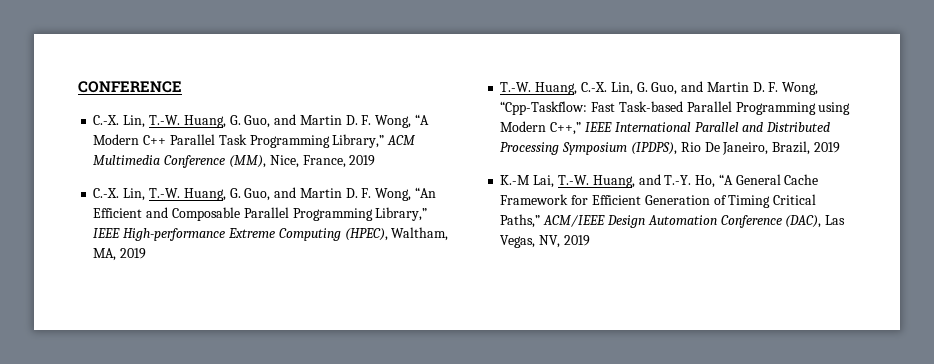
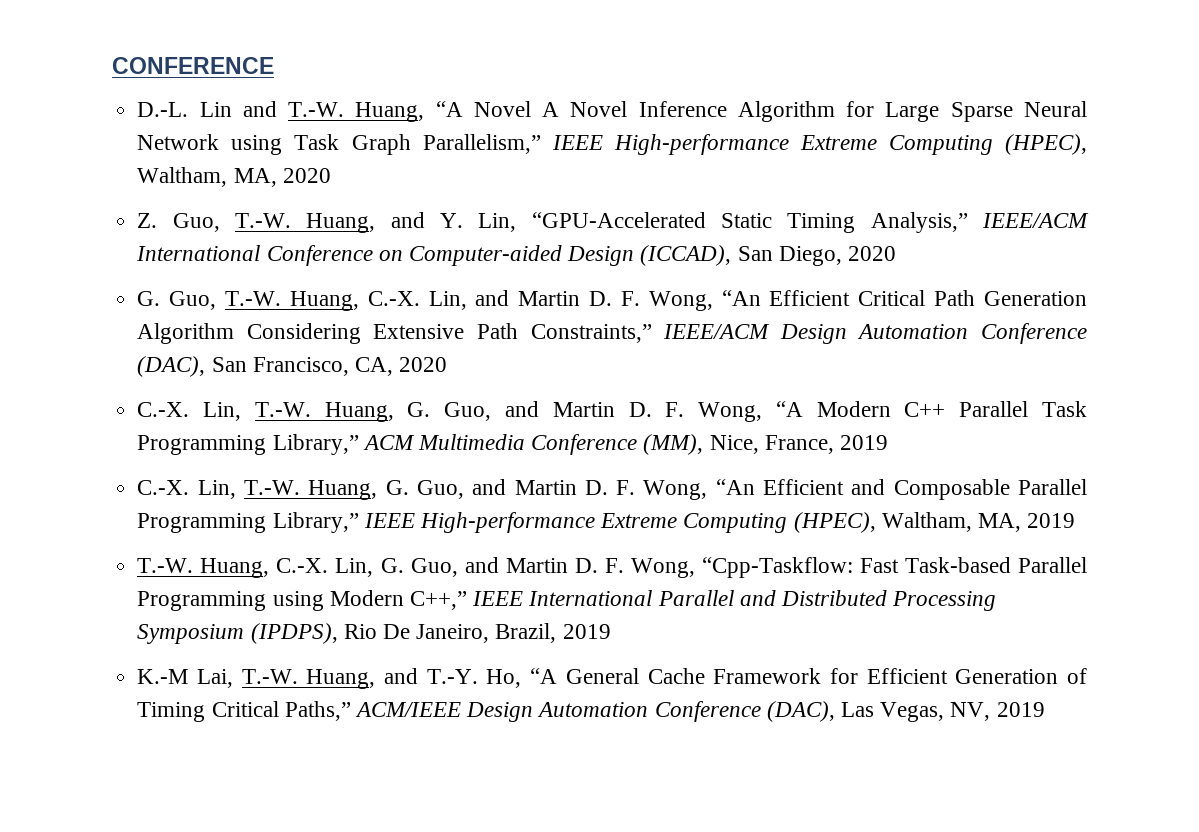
+ D.-L. Lin and T.-W. Huang, “A Novel A Novel Inference Algorithm for Large Sparse Neural Network using Task Graph Parallelism,” IEEE High-performance Extreme Computing (HPEC), Waltham, MA, 2020
+ Z. Guo, T.-W. Huang, and Y. Lin, “GPU-Accelerated Static Timing Analysis,” IEEE/ACM International Conference on Computer-aided Design (ICCAD), San Diego, 2020
+ G. Guo, T.-W. Huang, C.-X. Lin, and Martin D. F. Wong, “An Efficient Critical Path Generation Algorithm Considering Extensive Path Constraints,” IEEE/ACM Design Automation Conference (DAC), San Francisco, CA, 2020

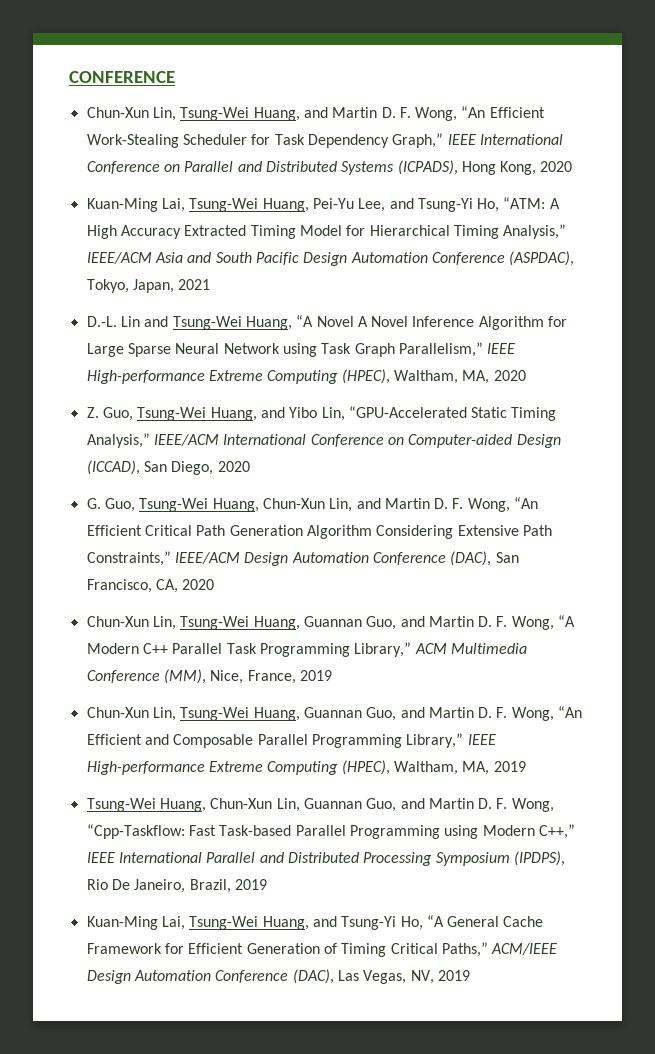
+ Chun-Xun Lin, Tsung-Wei Huang, and Martin D. F. Wong, “An Efficient Work-Stealing Scheduler for Task Dependency Graph,” IEEE International Conference on Parallel and Distributed Systems (ICPADS), Hong Kong, 2020
+ Kuan-Ming Lai, Tsung-Wei Huang, Pei-Yu Lee, and Tsung-Yi Ho, “ATM: A High Accuracy Extracted Timing Model for Hierarchical Timing Analysis,” IEEE/ACM Asia and South Pacific Design Automation Conference (ASPDAC), Tokyo, Japan, 2021
- D.-L. Lin and T.-W. Huang, “A Novel A Novel Inference Algorithm for Large Sparse Neural Network using Task Graph Parallelism,” IEEE High-performance Extreme Computing (HPEC), Waltham, MA, 2020
+ D.-L. Lin and Tsung-Wei Huang, “A Novel A Novel Inference Algorithm for Large Sparse Neural Network using Task Graph Parallelism,” IEEE High-performance Extreme Computing (HPEC), Waltham, MA, 2020
- Z. Guo, T.-W. Huang, and Y. Lin, “GPU-Accelerated Static Timing Analysis,” IEEE/ACM International Conference on Computer-aided Design (ICCAD), San Diego, 2020
+ Z. Guo, Tsung-Wei Huang, and Yibo Lin, “GPU-Accelerated Static Timing Analysis,” IEEE/ACM International Conference on Computer-aided Design (ICCAD), San Diego, 2020
- G. Guo, T.-W. Huang, C.-X. Lin, and Martin D. F. Wong, “An Efficient Critical Path Generation Algorithm Considering Extensive Path Constraints,” IEEE/ACM Design Automation Conference (DAC), San Francisco, CA, 2020
+ G. Guo, Tsung-Wei Huang, Chun-Xun Lin, and Martin D. F. Wong, “An Efficient Critical Path Generation Algorithm Considering Extensive Path Constraints,” IEEE/ACM Design Automation Conference (DAC), San Francisco, CA, 2020
- C.-X. Lin, T.-W. Huang, G. Guo, and Martin D. F. Wong, “A Modern C++ Parallel Task Programming Library,” ACM Multimedia Conference (MM), Nice, France, 2019
+ Chun-Xun Lin, Tsung-Wei Huang, Guannan Guo, and Martin D. F. Wong, “A Modern C++ Parallel Task Programming Library,” ACM Multimedia Conference (MM), Nice, France, 2019
- C.-X. Lin, T.-W. Huang, G. Guo, and Martin D. F. Wong, “An Efficient and Composable Parallel Programming Library,” IEEE High-performance Extreme Computing (HPEC), Waltham, MA, 2019
+ Chun-Xun Lin, Tsung-Wei Huang, Guannan Guo, and Martin D. F. Wong, “An Efficient and Composable Parallel Programming Library,” IEEE High-performance Extreme Computing (HPEC), Waltham, MA, 2019
- T.-W. Huang, C.-X. Lin, G. Guo, and Martin D. F. Wong, “Cpp-Taskflow: Fast Task-based Parallel Programming using Modern C++,” IEEE International Parallel and Distributed Processing Symposium (IPDPS), Rio De Janeiro, Brazil, 2019
+ Tsung-Wei Huang, Chun-Xun Lin, Guannan Guo, and Martin D. F. Wong, “Cpp-Taskflow: Fast Task-based Parallel Programming using Modern C++,” IEEE International Parallel and Distributed Processing Symposium (IPDPS), Rio De Janeiro, Brazil, 2019
- K.-M Lai, T.-W. Huang, and T.-Y. Ho, “A General Cache Framework for Efficient Generation of Timing Critical Paths,” ACM/IEEE Design Automation Conference (DAC), Las Vegas, NV, 2019
+ Kuan-Ming Lai, Tsung-Wei Huang, and Tsung-Yi Ho, “A General Cache Framework for Efficient Generation of Timing Critical Paths,” ACM/IEEE Design Automation Conference (DAC), Las Vegas, NV, 2019

